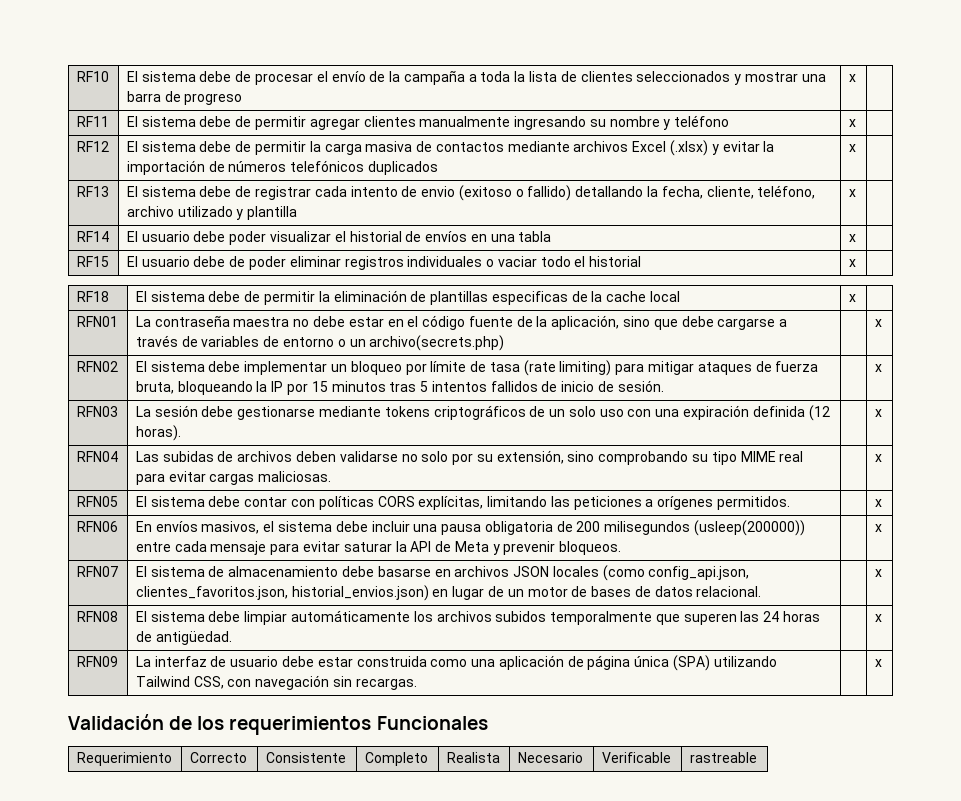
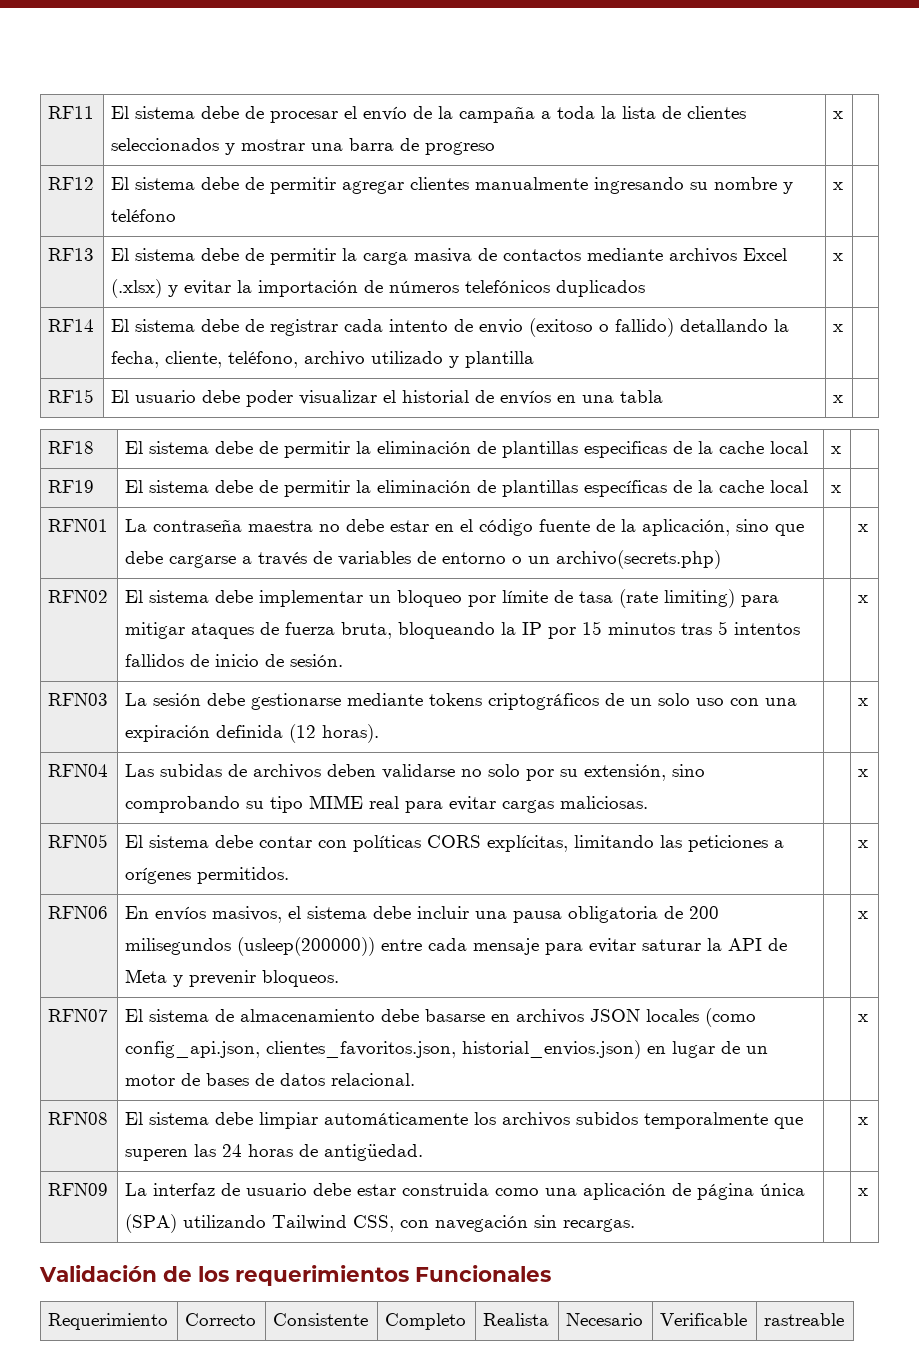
- RF10 | El sistema debe de procesar el envío de la campaña a toda la lista de clientes seleccionados y mostrar una barra de progreso | x |
+ RF11 | El sistema debe de procesar el envío de la campaña a toda la lista de clientes seleccionados y mostrar una barra de progreso | x |
- RF11 | El sistema debe de permitir agregar clientes manualmente ingresando su nombre y teléfono | x |
+ RF12 | El sistema debe de permitir agregar clientes manualmente ingresando su nombre y teléfono | x |
- RF12 | El sistema debe de permitir la carga masiva de contactos mediante archivos Excel (.xlsx) y evitar la importación de números telefónicos duplicados | x |
+ RF13 | El sistema debe de permitir la carga masiva de contactos mediante archivos Excel (.xlsx) y evitar la importación de números telefónicos duplicados | x |
- RF13 | El sistema debe de registrar cada intento de envio (exitoso o fallido) detallando la fecha, cliente, teléfono, archivo utilizado y plantilla | x |
+ RF14 | El sistema debe de registrar cada intento de envio (exitoso o fallido) detallando la fecha, cliente, teléfono, archivo utilizado y plantilla | x |
- RF14 | El usuario debe poder visualizar el historial de envíos en una tabla | x |
+ RF15 | El usuario debe poder visualizar el historial de envíos en una tabla | x |
- RF15 | El usuario debe de poder eliminar registros individuales o vaciar todo el historial | x |
+ RF19 | El sistema debe de permitir la eliminación de plantillas específicas de la cache local | x |

